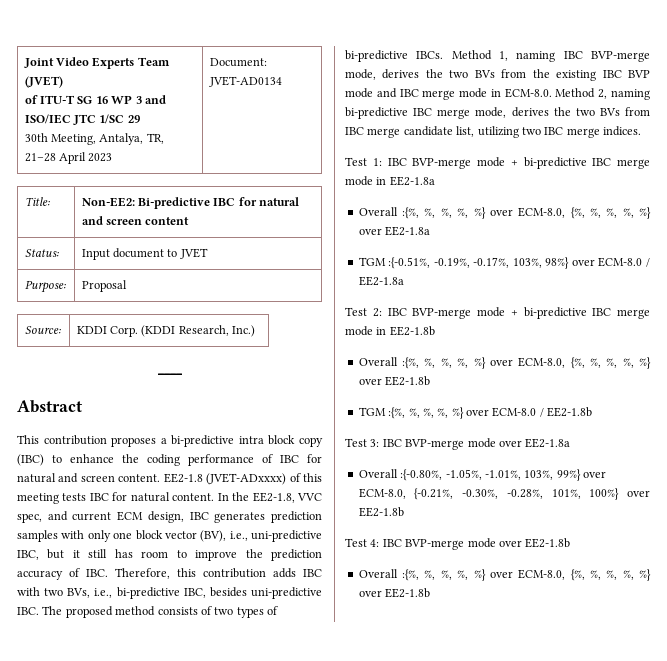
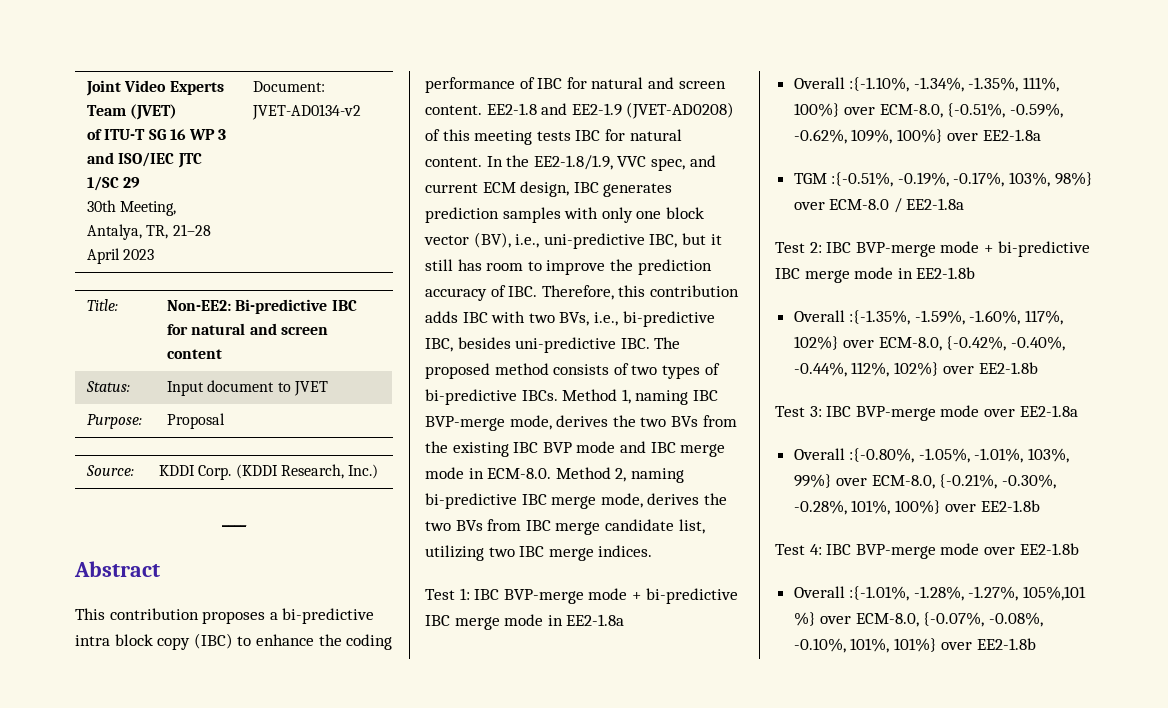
  Joint Video Experts Team (JVET)
  of ITU-T SG 16 WP 3 and ISO/IEC JTC 1/SC 29
- 30th Meeting, Antalya, TR, 21–28 April 2023 | Document: JVET-AD0134
+ 30th Meeting, Antalya, TR, 21–28 April 2023 | Document: JVET-AD0134-v2
- EE2-1.8 (JVET-ADxxxx) of this meeting tests IBC for natural content.
+ EE2-1.8 and EE2-1.9 (JVET-AD0208) of this meeting tests IBC for natural content.
- In the EE2-1.8, VVC spec, and current ECM design, IBC generates prediction samples with only one block vector (BV), i.e., uni-predictive IBC, but it still has room to improve the prediction accuracy of IBC. Therefore, this contribution adds IBC with two BVs, i.e., bi-predictive IBC, besides uni-predictive IBC. The proposed method consists of two types of bi-predictive IBCs.
+ In the EE2-1.8/1.9, VVC spec, and current ECM design, IBC generates prediction samples with only one block vector (BV), i.e., uni-predictive IBC, but it still has room to improve the prediction accuracy of IBC. Therefore, this contribution adds IBC with two BVs, i.e., bi-predictive IBC, besides uni-predictive IBC. The proposed method consists of two types of bi-predictive IBCs.
- Overall :{%, %, %, %, %} over ECM-8.0, {%, %, %, %, %} over EE2-1.8a
+ Overall :{-1.10%, -1.34%, -1.35%, 111%, 100%} over ECM-8.0, {-0.51%, -0.59%, -0.62%, 109%, 100%} over EE2-1.8a
  Test 2: IBC BVP-merge mode + bi-predictive IBC merge mode in EE2-1.8b
- Overall :{%, %, %, %, %} over ECM-8.0, {%, %, %, %, %} over EE2-1.8b
- TGM :{%, %, %, %, %} over ECM-8.0 / EE2-1.8b
+ Overall :{-1.35%, -1.59%, -1.60%, 117%, 102%} over ECM-8.0, {-0.42%, -0.40%, -0.44%, 112%, 102%} over EE2-1.8b
  Test 4: IBC BVP-merge mode over EE2-1.8b
- Overall :{%, %, %, %, %} over ECM-8.0, {%, %, %, %, %} over EE2-1.8b
+ Overall :{-1.01%, -1.28%, -1.27%, 105%,101 %} over ECM-8.0, {-0.07%, -0.08%, -0.10%, 101%, 101%} over EE2-1.8b

